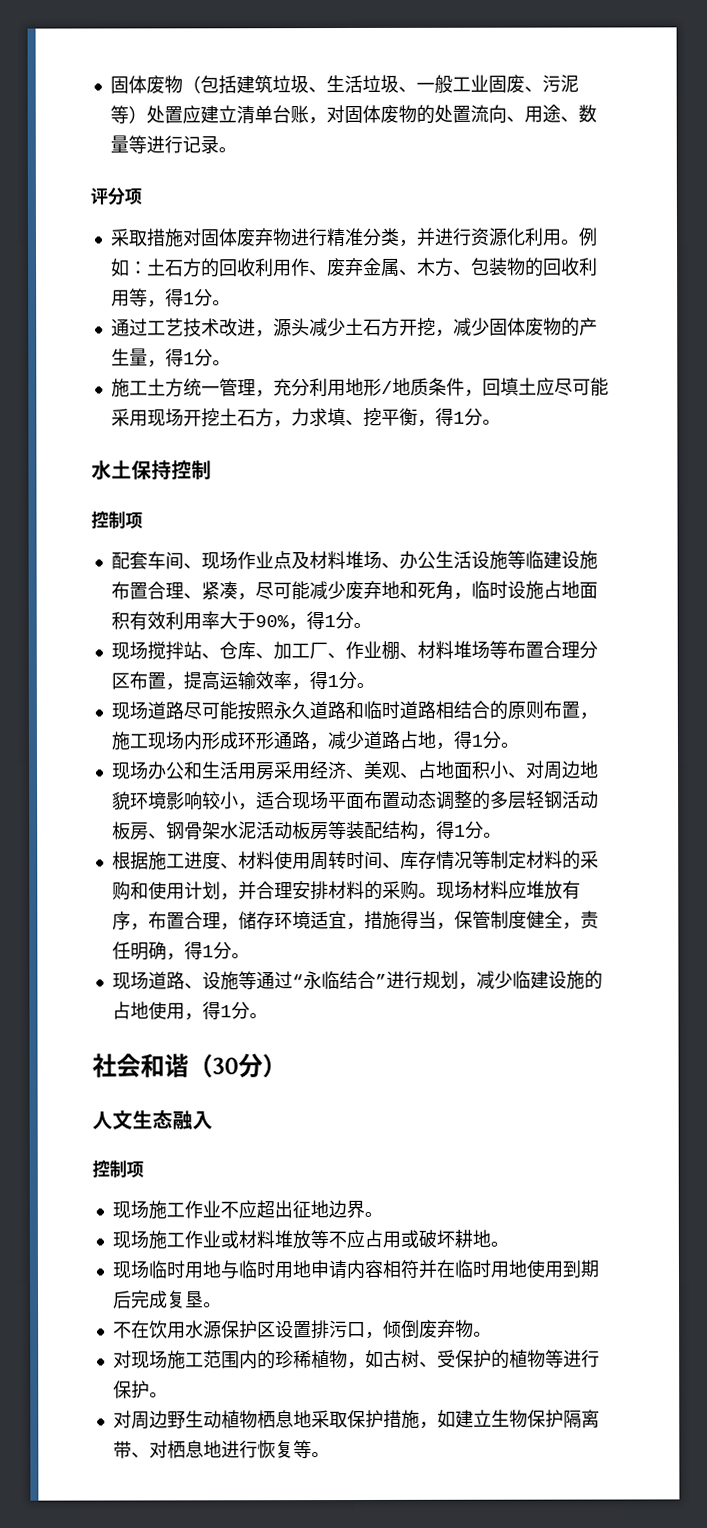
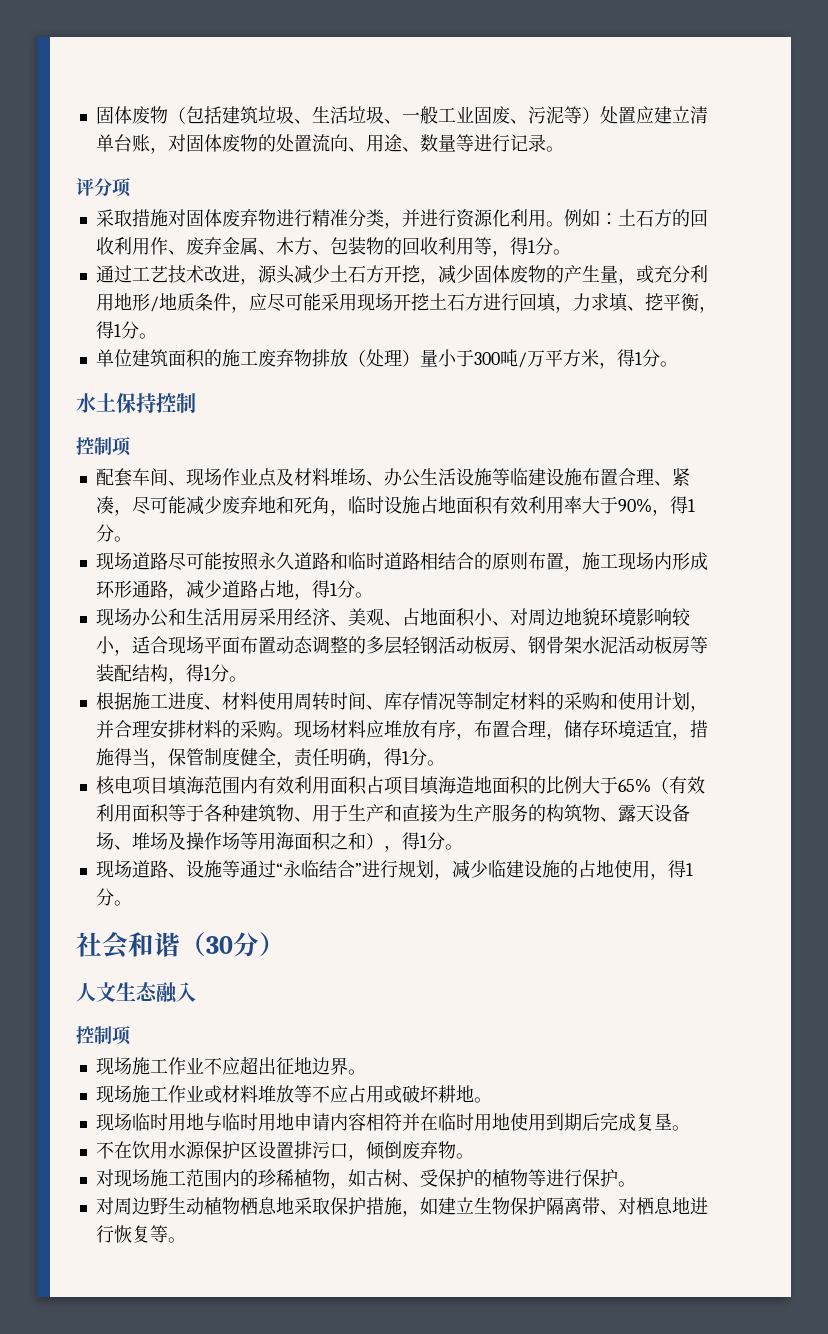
- 通过工艺技术改进，源头减少土石方开挖，减少固体废物的产生量，得1分。
- 施工土方统一管理，充分利用地形/地质条件，回填土应尽可能采用现场开挖土石方，力求填、挖平衡，得1分。
+ 通过工艺技术改进，源头减少土石方开挖，减少固体废物的产生量，或充分利用地形/地质条件，应尽可能采用现场开挖土石方进行回填，力求填、挖平衡，得1分。
+ 单位建筑面积的施工废弃物排放（处理）量小于300吨/万平方米，得1分。
- 现场搅拌站、仓库、加工厂、作业棚、材料堆场等布置合理分区布置，提高运输效率，得1分。
+ 核电项目填海范围内有效利用面积占项目填海造地面积的比例大于65%（有效利用面积等于各种建筑物、用于生产和直接为生产服务的构筑物、露天设备场、堆场及操作场等用海面积之和），得1分。

